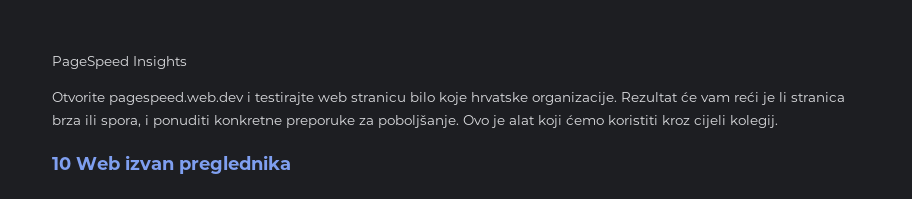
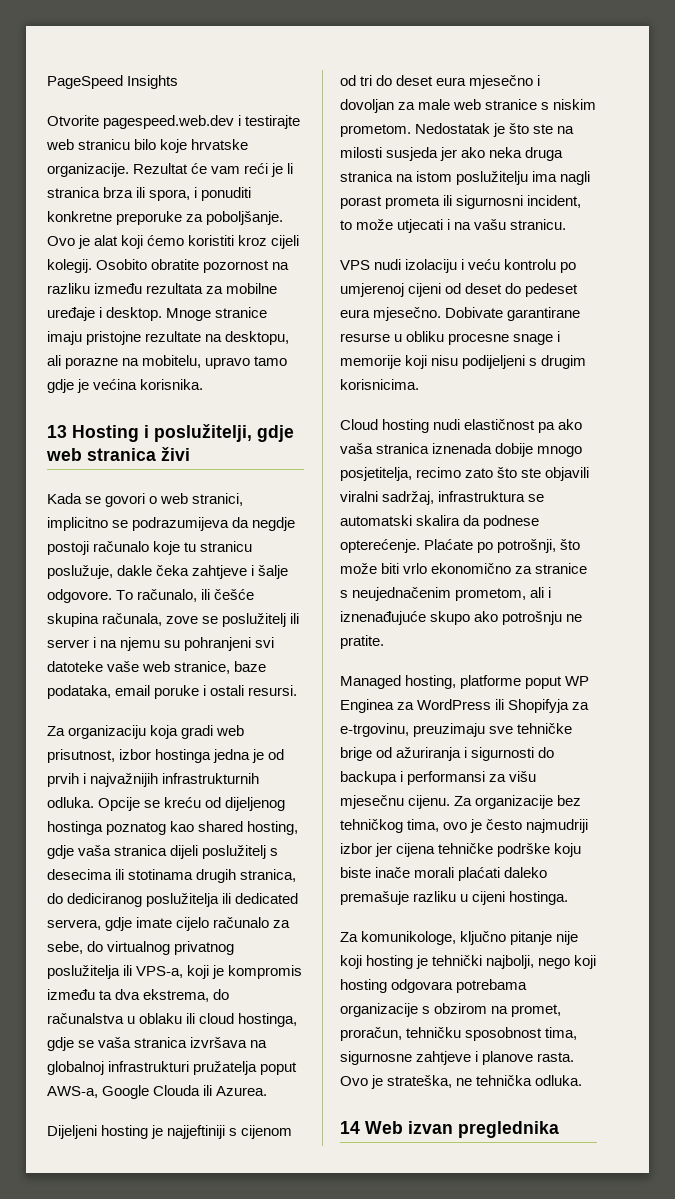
- Ovo je alat koji ćemo koristiti kroz cijeli kolegij.
- 10 Web izvan preglednika
+ Ovo je alat koji ćemo koristiti kroz cijeli kolegij. Osobito obratite pozornost na razliku između rezultata za mobilne uređaje i desktop. Mnoge stranice imaju pristojne rezultate na desktopu, ali porazne na mobitelu, upravo tamo gdje je većina korisnika.
+ 13 Hosting i poslužitelji, gdje web stranica živi
+ Kada se govori o web stranici, implicitno se podrazumijeva da negdje postoji računalo koje tu stranicu poslužuje, dakle čeka zahtjeve i šalje odgovore. To računalo, ili češće skupina računala, zove se poslužitelj ili server i na njemu su pohranjeni svi datoteke vaše web stranice, baze podataka, email poruke i ostali resursi.
+ Za organizaciju koja gradi web prisutnost, izbor hostinga jedna je od prvih i najvažnijih infrastrukturnih odluka. Opcije se kreću od dijeljenog hostinga poznatog kao shared hosting, gdje vaša stranica dijeli poslužitelj s desecima ili stotinama drugih stranica, do dediciranog poslužitelja ili dedicated servera, gdje imate cijelo računalo za sebe, do virtualnog privatnog poslužitelja ili VPS-a, koji je kompromis između ta dva ekstrema, do računalstva u oblaku ili cloud hostinga, gdje se vaša stranica izvršava na globalnoj infrastrukturi pružatelja poput AWS-a, Google Clouda ili Azurea.
+ Dijeljeni hosting je najjeftiniji s cijenom od tri do deset eura mjesečno i dovoljan za male web stranice s niskim prometom. Nedostatak je što ste na milosti susjeda jer ako neka druga stranica na istom poslužitelju ima nagli porast prometa ili sigurnosni incident, to može utjecati i na vašu stranicu.
+ VPS nudi izolaciju i veću kontrolu po umjerenoj cijeni od deset do pedeset eura mjesečno. Dobivate garantirane resurse u obliku procesne snage i memorije koji nisu podijeljeni s drugim korisnicima.
+ Cloud hosting nudi elastičnost pa ako vaša stranica iznenada dobije mnogo posjetitelja, recimo zato što ste objavili viralni sadržaj, infrastruktura se automatski skalira da podnese opterećenje. Plaćate po potrošnji, što može biti vrlo ekonomično za stranice s neujednačenim prometom, ali i iznenađujuće skupo ako potrošnju ne pratite.
+ Managed hosting, platforme poput WP Enginea za WordPress ili Shopifyja za e-trgovinu, preuzimaju sve tehničke brige od ažuriranja i sigurnosti do backupa i performansi za višu mjesečnu cijenu. Za organizacije bez tehničkog tima, ovo je često najmudriji izbor jer cijena tehničke podrške koju biste inače morali plaćati daleko premašuje razliku u cijeni hostinga.
+ Za komunikologe, ključno pitanje nije koji hosting je tehnički najbolji, nego koji hosting odgovara potrebama organizacije s obzirom na promet, proračun, tehničku sposobnost tima, sigurnosne zahtjeve i planove rasta. Ovo je strateška, ne tehnička odluka.
+ 14 Web izvan preglednika

